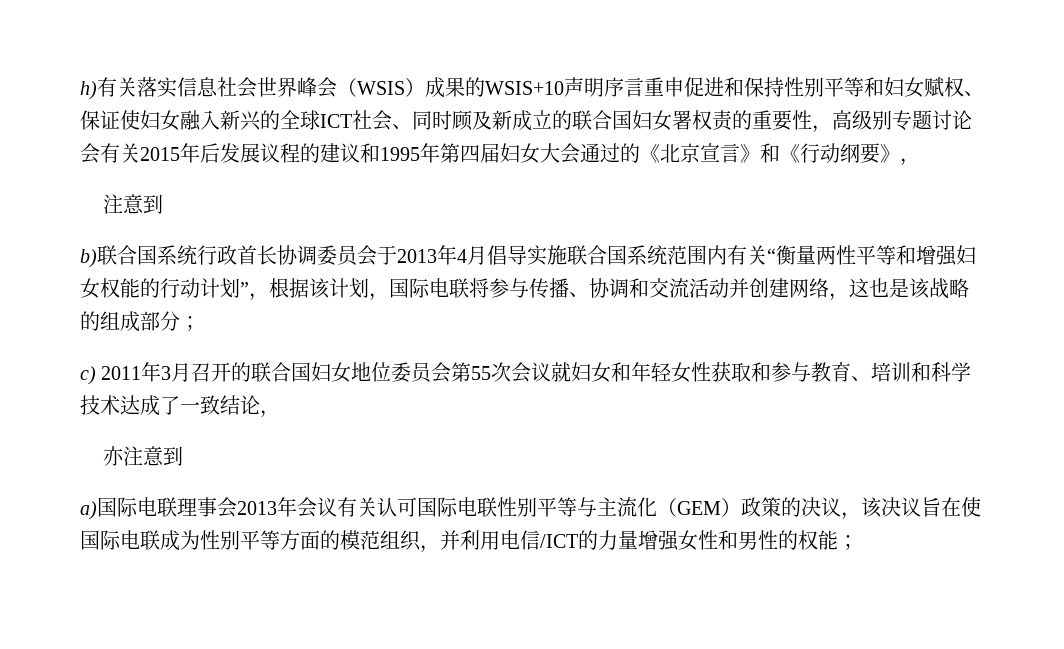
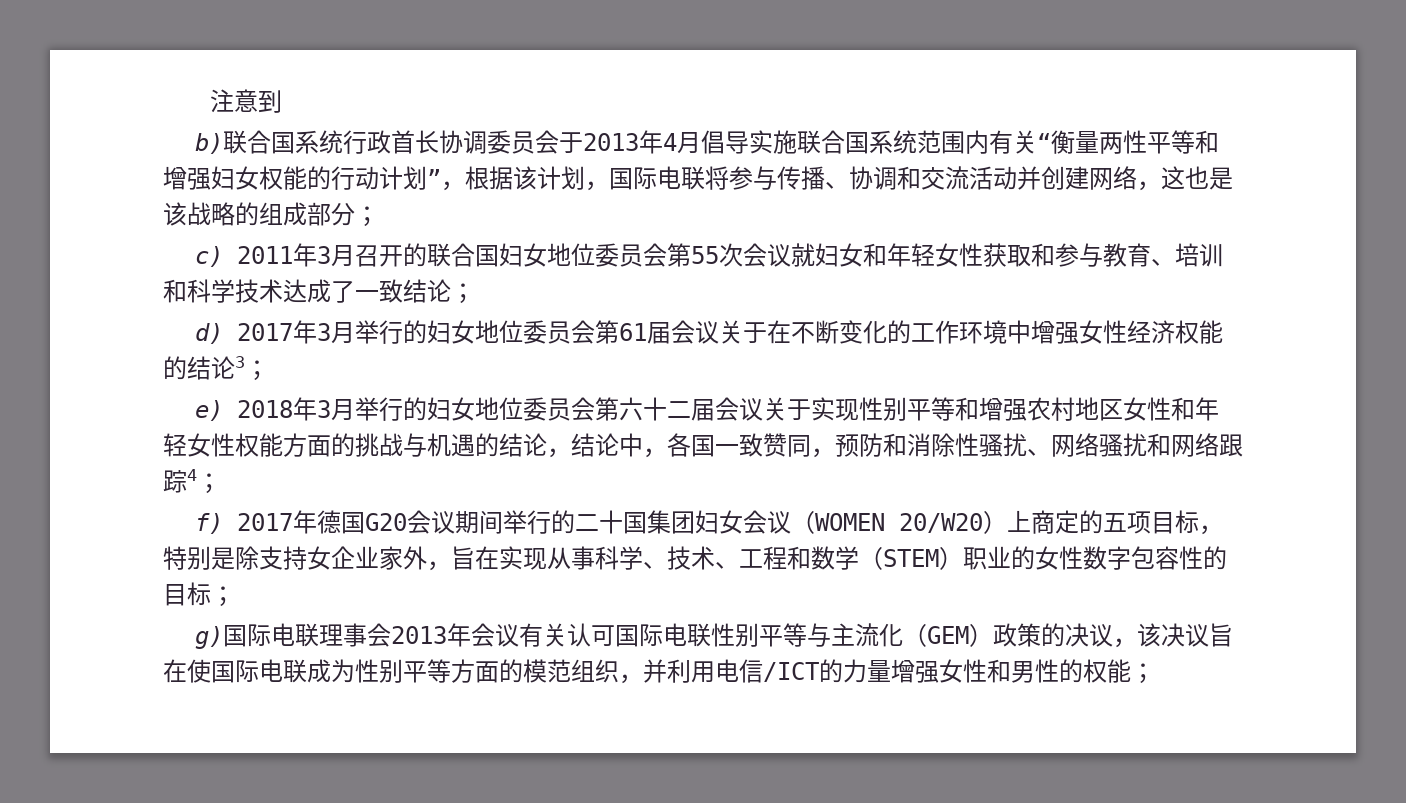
- h)有关落实信息社会世界峰会（WSIS）成果的WSIS+10声明序言重申促进和保持性别平等和妇女赋权、保证使妇女融入新兴的全球ICT社会、同时顾及新成立的联合国妇女署权责的重要性，高级别专题讨论会有关2015年后发展议程的建议和1995年第四届妇女大会通过的《北京宣言》和《行动纲要》，
- c) 2011年3月召开的联合国妇女地位委员会第55次会议就妇女和年轻女性获取和参与教育、培训和科学技术达成了一致结论，
- 亦注意到
- a)国际电联理事会2013年会议有关认可国际电联性别平等与主流化（GEM）政策的决议，该决议旨在使国际电联成为性别平等方面的模范组织，并利用电信/ICT的力量增强女性和男性的权能；
+ c) 2011年3月召开的联合国妇女地位委员会第55次会议就妇女和年轻女性获取和参与教育、培训和科学技术达成了一致结论；
+ d) 2017年3月举行的妇女地位委员会第61届会议关于在不断变化的工作环境中增强女性经济权能的结论3；
+ e) 2018年3月举行的妇女地位委员会第六十二届会议关于实现性别平等和增强农村地区女性和年轻女性权能方面的挑战与机遇的结论，结论中，各国一致赞同，预防和消除性骚扰、网络骚扰和网络跟踪4；
+ f) 2017年德国G20会议期间举行的二十国集团妇女会议（WOMEN 20/W20）上商定的五项目标，特别是除支持女企业家外，旨在实现从事科学、技术、工程和数学（STEM）职业的女性数字包容性的目标；
+ g)国际电联理事会2013年会议有关认可国际电联性别平等与主流化（GEM）政策的决议，该决议旨在使国际电联成为性别平等方面的模范组织，并利用电信/ICT的力量增强女性和男性的权能；

